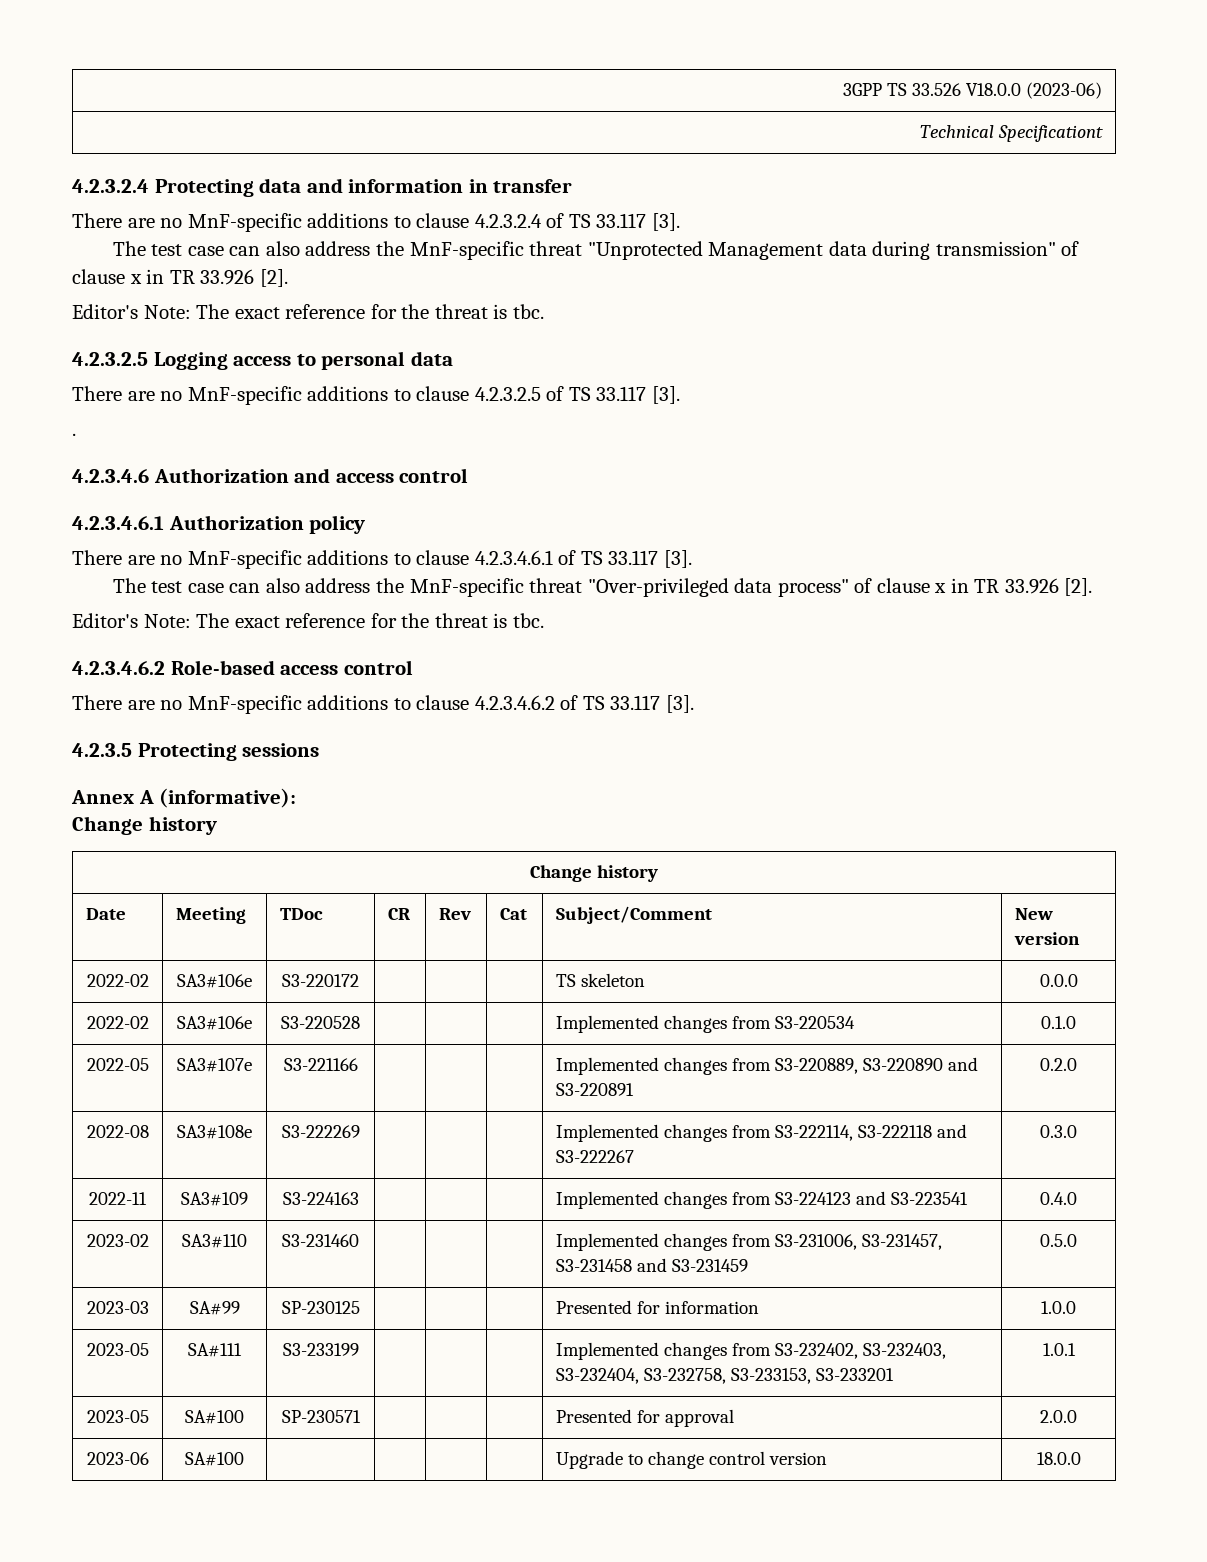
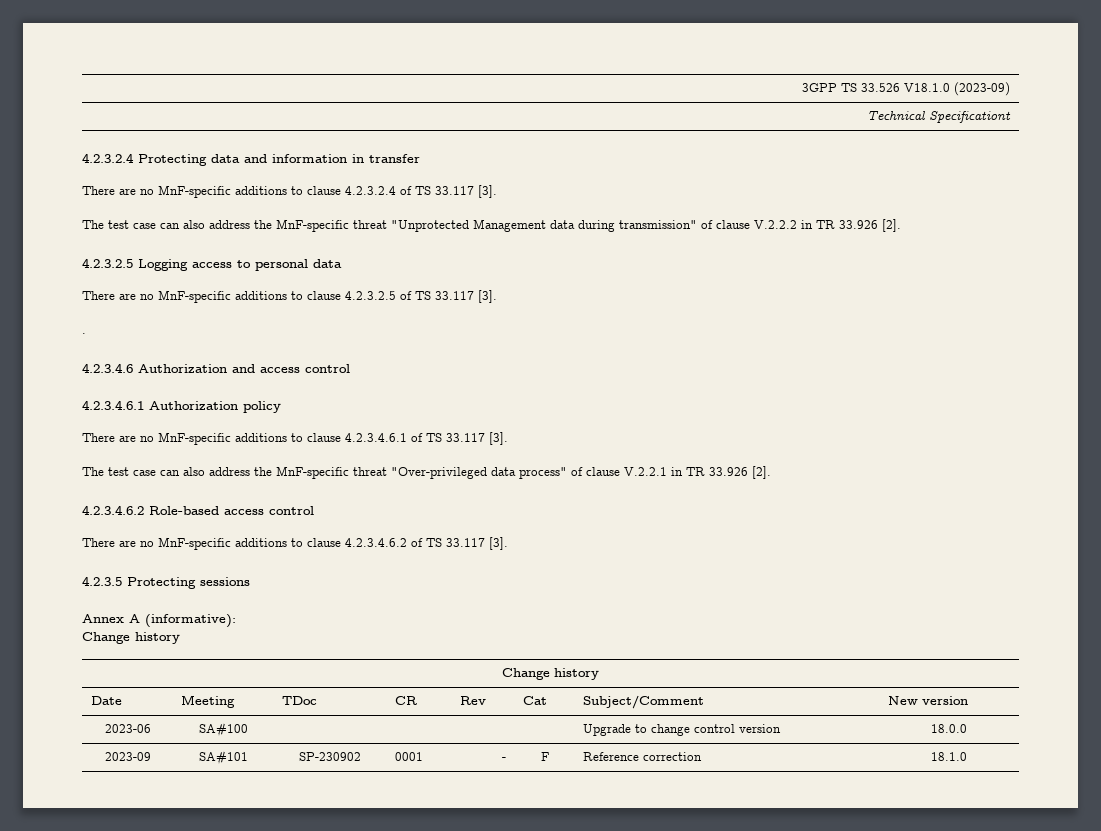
- 3GPP TS 33.526 V18.0.0 (2023-06)
+ 3GPP TS 33.526 V18.1.0 (2023-09)
- The test case can also address the MnF-specific threat "Unprotected Management data during transmission" of clause x in TR 33.926 [2].
- Editor's Note: The exact reference for the threat is tbc.
+ The test case can also address the MnF-specific threat "Unprotected Management data during transmission" of clause V.2.2.2 in TR 33.926 [2].
- The test case can also address the MnF-specific threat "Over-privileged data process" of clause x in TR 33.926 [2].
- Editor's Note: The exact reference for the threat is tbc.
+ The test case can also address the MnF-specific threat "Over-privileged data process" of clause V.2.2.1 in TR 33.926 [2].
- 2022-02 | SA3#106e | S3-220172 | | | | TS skeleton | 0.0.0
- 2022-02 | SA3#106e | S3-220528 | | | | Implemented changes from S3-220534 | 0.1.0
- 2022-05 | SA3#107e | S3-221166 | | | | Implemented changes from S3-220889, S3-220890 and S3-220891 | 0.2.0
- 2022-08 | SA3#108e | S3-222269 | | | | Implemented changes from S3-222114, S3-222118 and S3-222267 | 0.3.0
- 2022-11 | SA3#109 | S3-224163 | | | | Implemented changes from S3-224123 and S3-223541 | 0.4.0
- 2023-02 | SA3#110 | S3-231460 | | | | Implemented changes from S3-231006, S3-231457, S3-231458 and S3-231459 | 0.5.0
- 2023-03 | SA#99 | SP-230125 | | | | Presented for information | 1.0.0
- 2023-05 | SA#111 | S3-233199 | | | | Implemented changes from S3-232402, S3-232403, S3-232404, S3-232758, S3-233153, S3-233201 | 1.0.1
- 2023-05 | SA#100 | SP-230571 | | | | Presented for approval | 2.0.0
+ 2023-09 | SA#101 | SP-230902 | 0001 | - | F | Reference correction | 18.1.0

